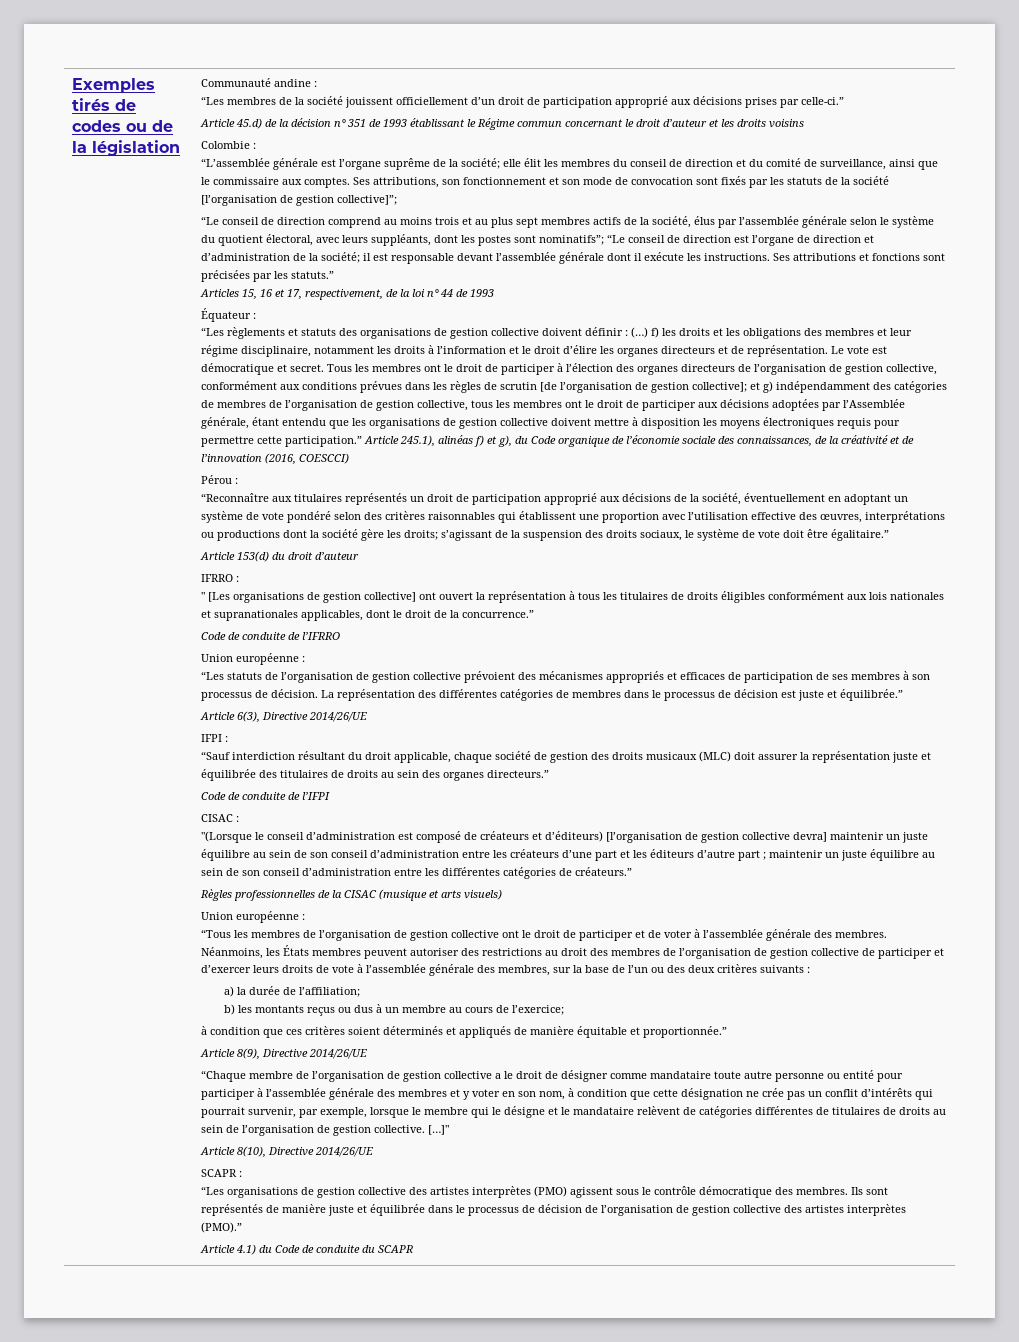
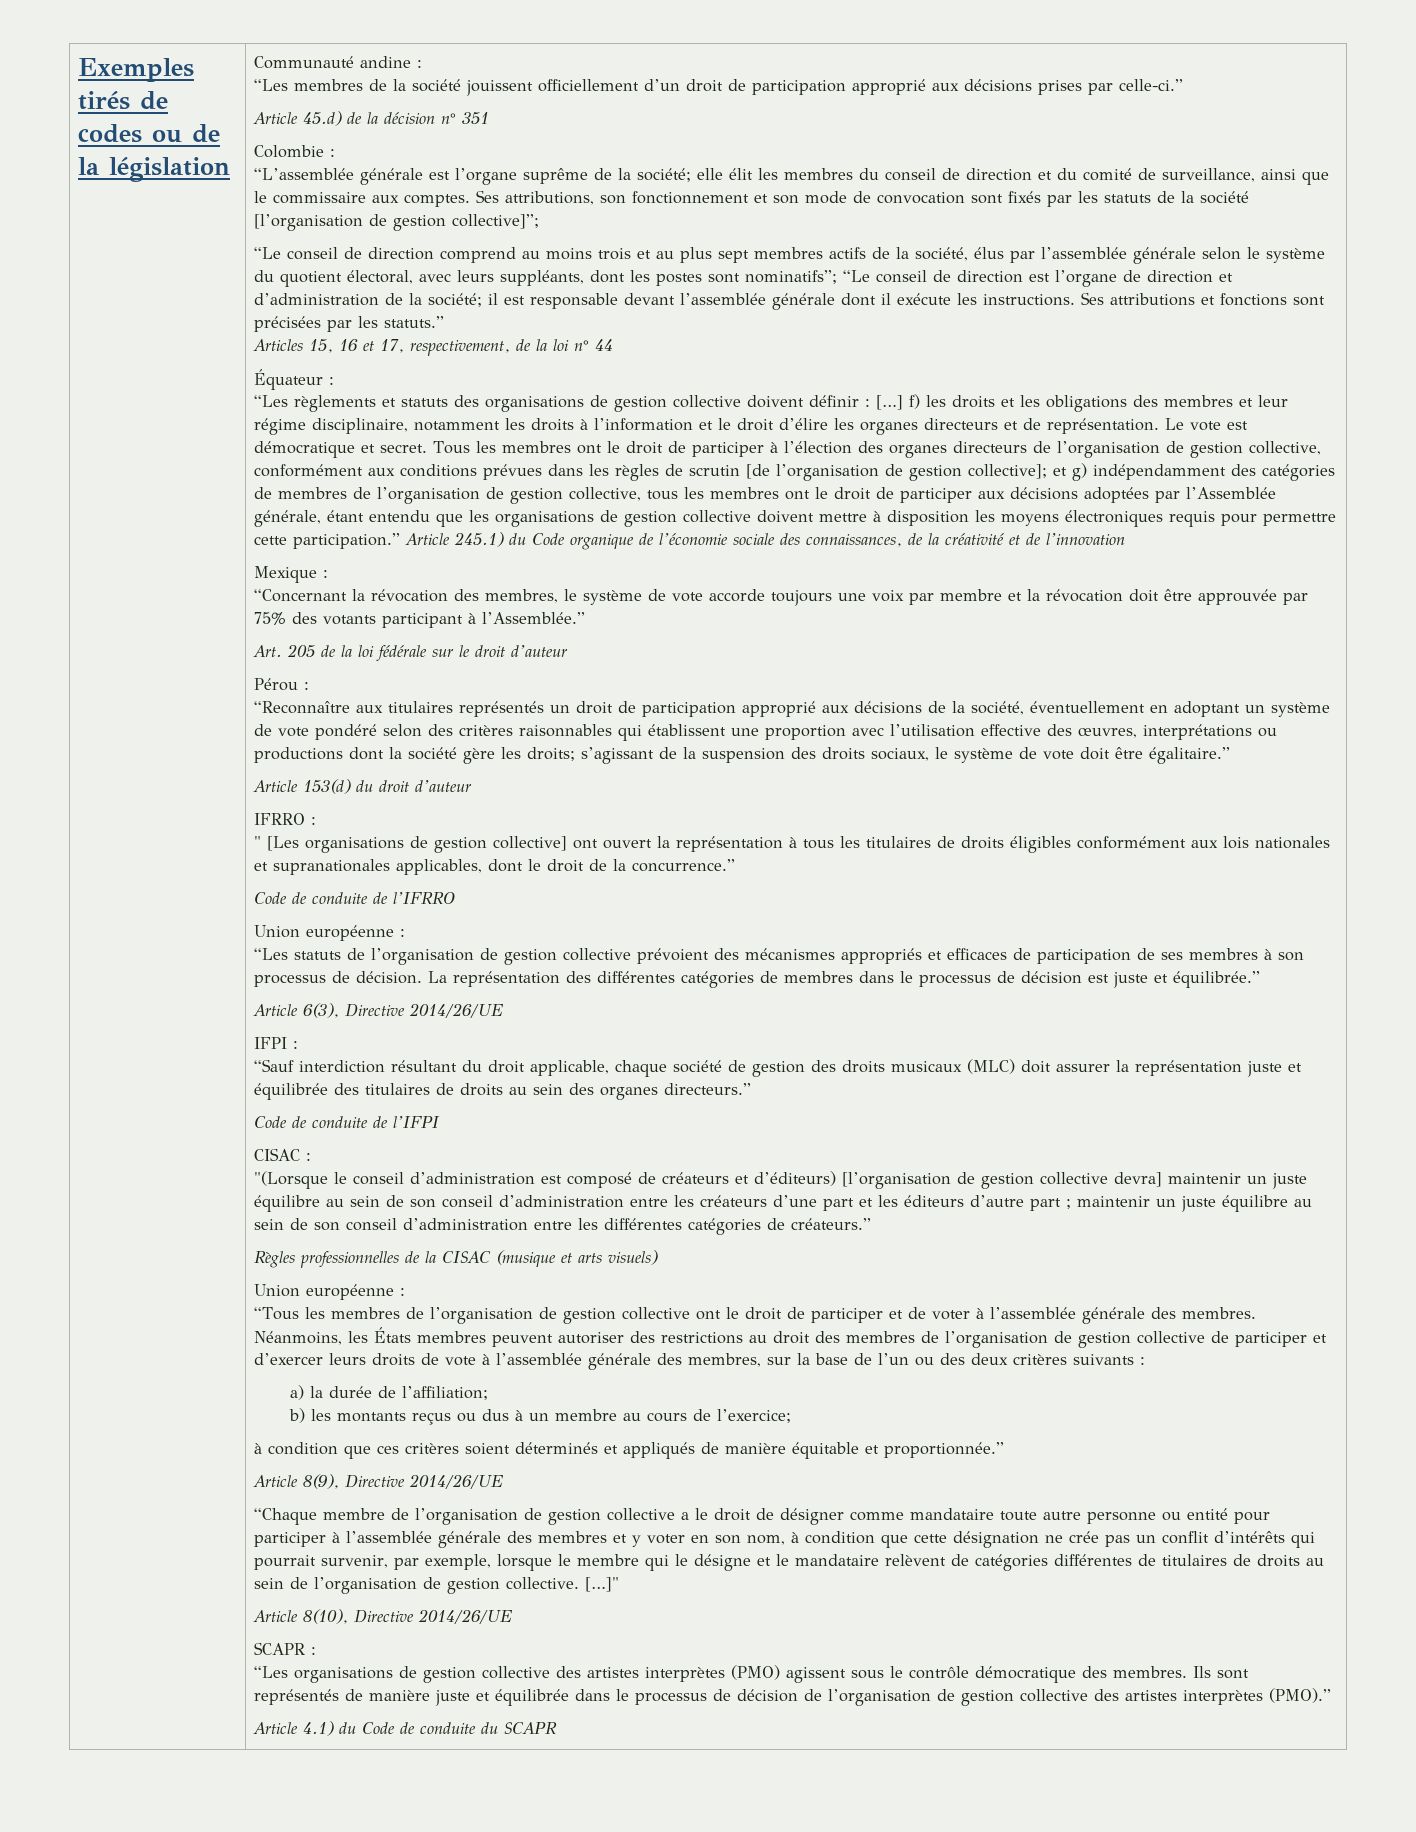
- Article 45.d) de la décision n° 351 de 1993 établissant le Régime commun concernant le droit d’auteur et les droits voisins
+ Article 45.d) de la décision n° 351
- Articles 15, 16 et 17, respectivement, de la loi n° 44 de 1993
+ Articles 15, 16 et 17, respectivement, de la loi n° 44
- “Les règlements et statuts des organisations de gestion collective doivent définir : (…) f) les droits et les obligations des membres et leur régime disciplinaire, notamment les droits à l’information et le droit d’élire les organes directeurs et de représentation.
+ “Les règlements et statuts des organisations de gestion collective doivent définir : […] f) les droits et les obligations des membres et leur régime disciplinaire, notamment les droits à l’information et le droit d’élire les organes directeurs et de représentation.
- Article 245.1), alinéas f) et g), du Code organique de l’économie sociale des connaissances, de la créativité et de l’innovation (2016, COESCCI)
+ Article 245.1) du Code organique de l’économie sociale des connaissances, de la créativité et de l’innovation
+ Mexique :
+ “Concernant la révocation des membres, le système de vote accorde toujours une voix par membre et la révocation doit être approuvée par 75% des votants participant à l’Assemblée.”
+ Art. 205 de la loi fédérale sur le droit d’auteur

